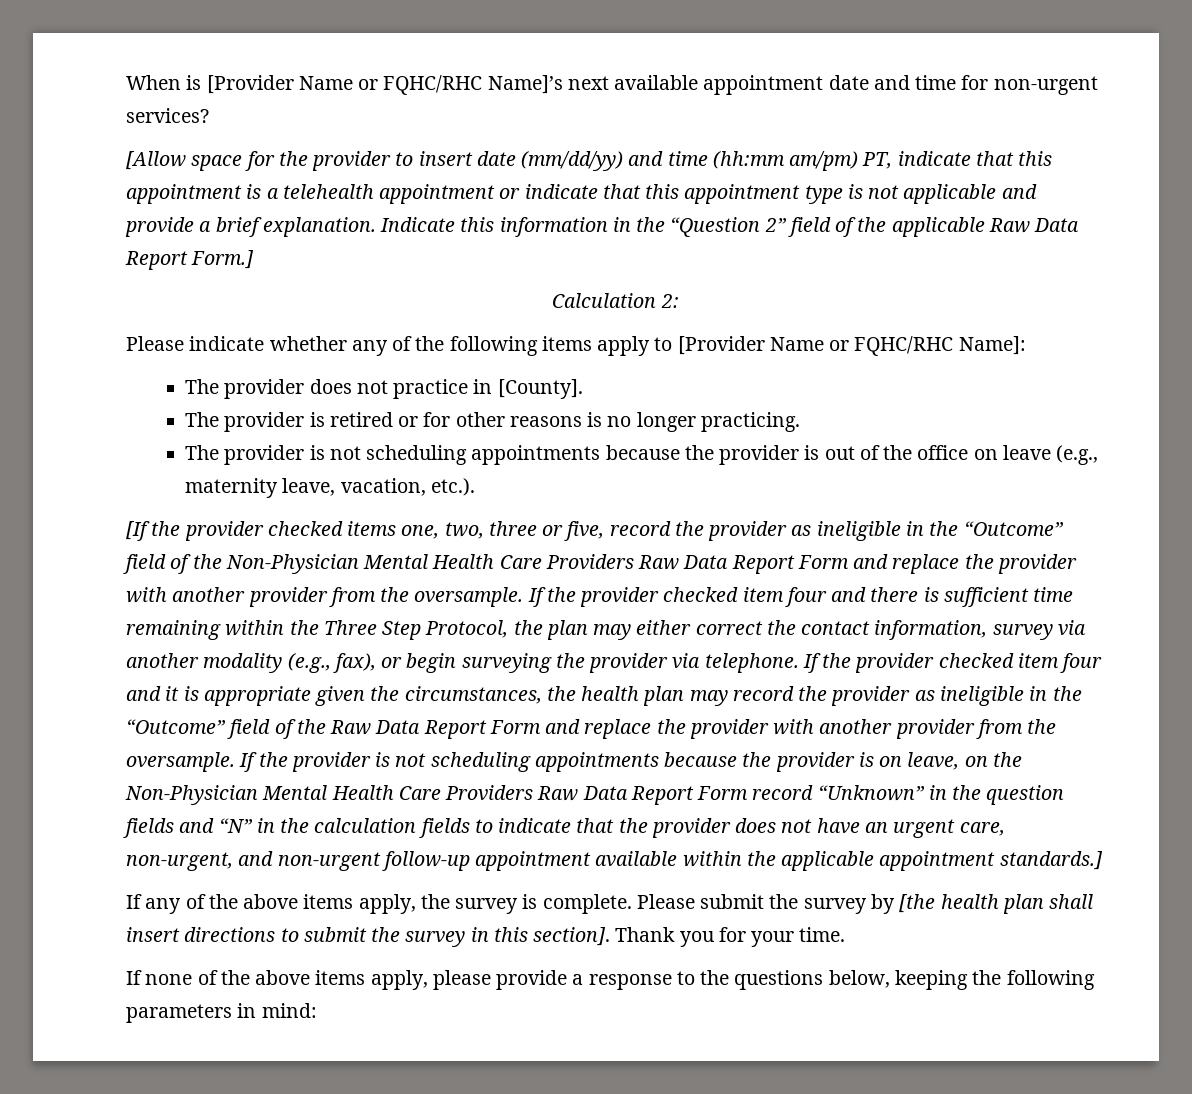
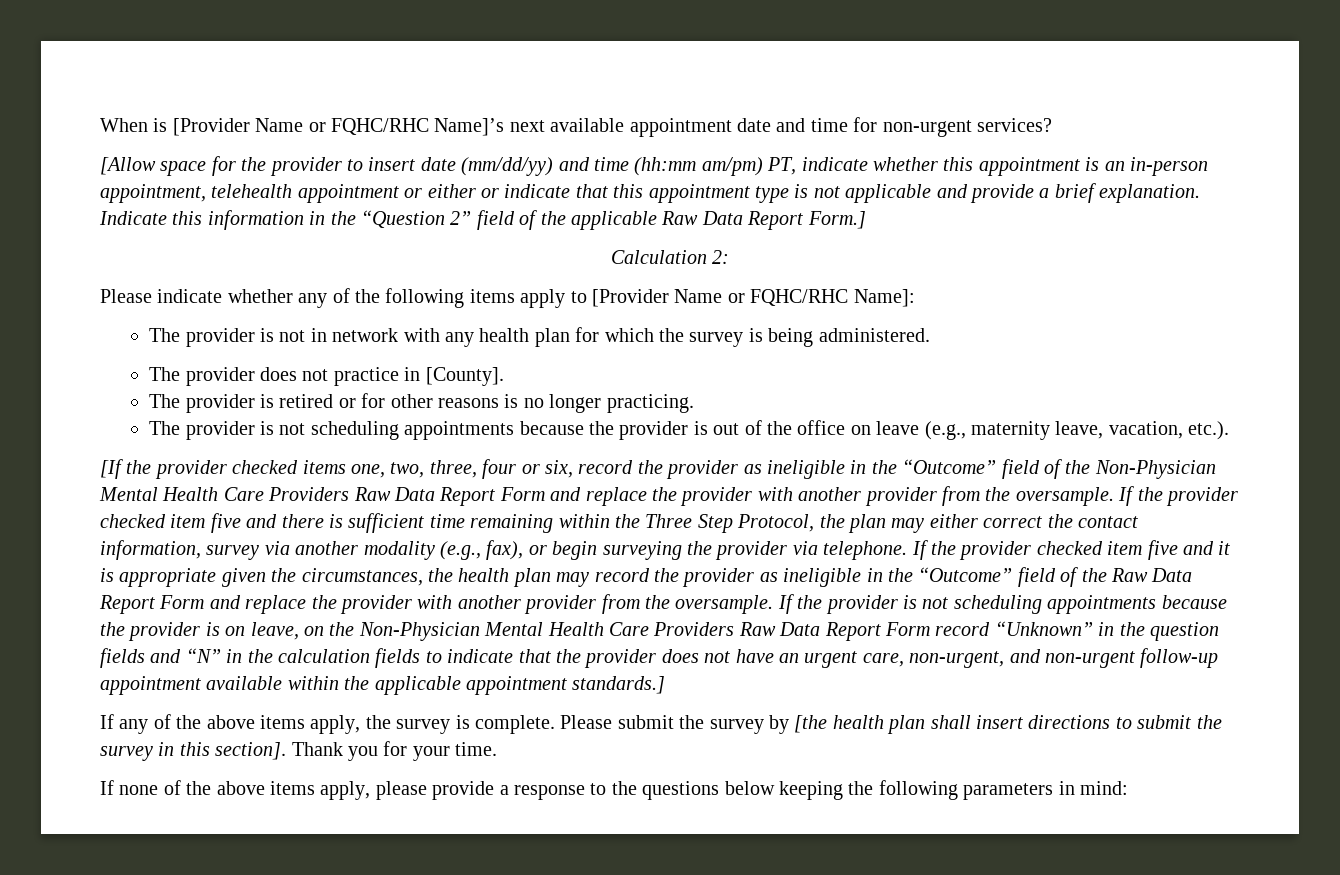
- [Allow space for the provider to insert date (mm/dd/yy) and time (hh:mm am/pm) PT, indicate that this appointment is a telehealth appointment or indicate that this appointment type is not applicable and provide a brief explanation.
+ [Allow space for the provider to insert date (mm/dd/yy) and time (hh:mm am/pm) PT, indicate whether this appointment is an in-person appointment, telehealth appointment or either or indicate that this appointment type is not applicable and provide a brief explanation.
+ The provider is not in network with any health plan for which the survey is being administered.
- [If the provider checked items one, two, three or five, record the provider as ineligible in the “Outcome” field of the Non-Physician Mental Health Care Providers Raw Data Report Form and replace the provider with another provider from the oversample.
+ [If the provider checked items one, two, three, four or six, record the provider as ineligible in the “Outcome” field of the Non-Physician Mental Health Care Providers Raw Data Report Form and replace the provider with another provider from the oversample.
- If the provider checked item four and there is sufficient time remaining within the Three Step Protocol, the plan may either correct the contact information, survey via another modality (e.g., fax), or begin surveying the provider via telephone.
+ If the provider checked item five and there is sufficient time remaining within the Three Step Protocol, the plan may either correct the contact information, survey via another modality (e.g., fax), or begin surveying the provider via telephone.
- If the provider checked item four and it is appropriate given the circumstances, the health plan may record the provider as ineligible in the “Outcome” field of the Raw Data Report Form and replace the provider with another provider from the oversample.
+ If the provider checked item five and it is appropriate given the circumstances, the health plan may record the provider as ineligible in the “Outcome” field of the Raw Data Report Form and replace the provider with another provider from the oversample.
- If none of the above items apply, please provide a response to the questions below, keeping the following parameters in mind:
+ If none of the above items apply, please provide a response to the questions below keeping the following parameters in mind:

